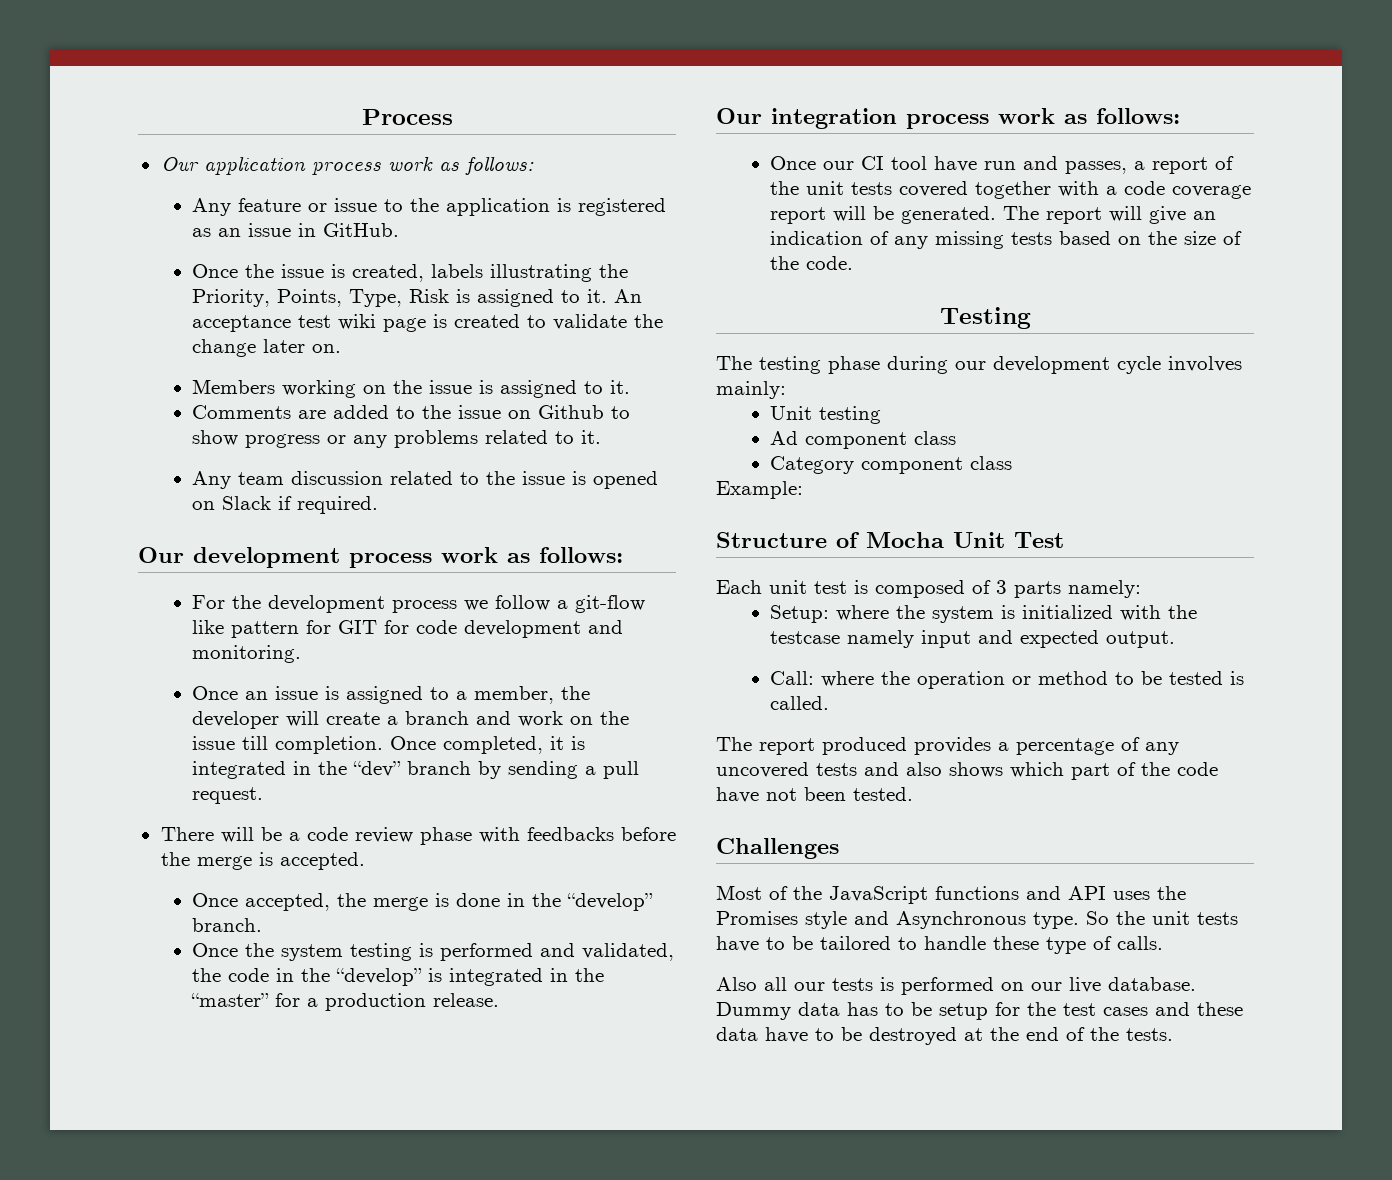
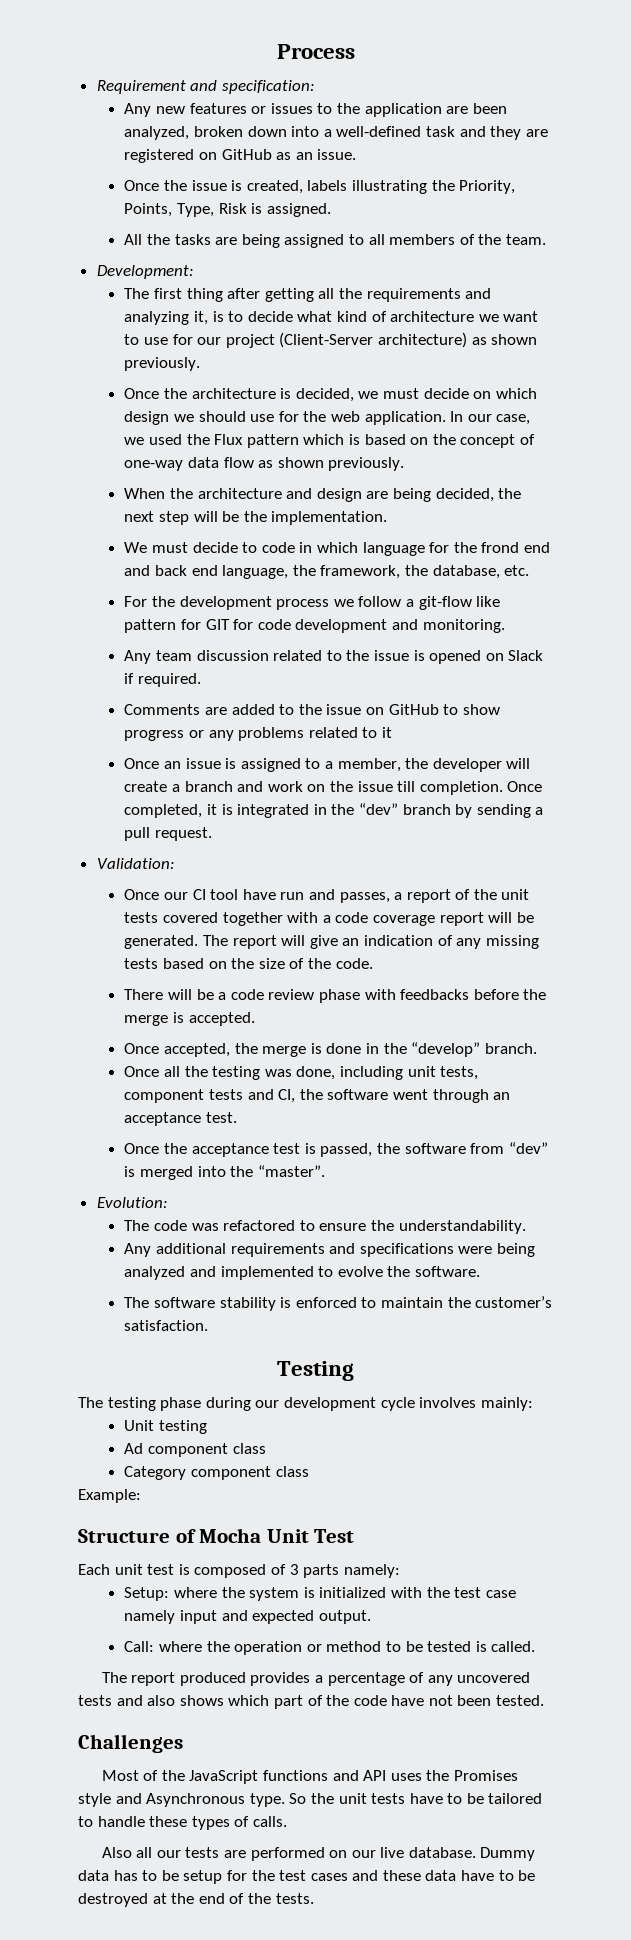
- Our application process work as follows:
- Any feature or issue to the application is registered as an issue in GitHub.
+ Requirement and specification:
+ Any new features or issues to the application are been analyzed, broken down into a well-defined task and they are registered on GitHub as an issue.
- Once the issue is created, labels illustrating the Priority, Points, Type, Risk is assigned to it. An acceptance test wiki page is created to validate the change later on.
- Members working on the issue is assigned to it.
- Comments are added to the issue on Github to show progress or any problems related to it.
- Any team discussion related to the issue is opened on Slack if required.
- Our development process work as follows:
+ Once the issue is created, labels illustrating the Priority, Points, Type, Risk is assigned.
+ All the tasks are being assigned to all members of the team.
+ Development:
+ The first thing after getting all the requirements and analyzing it, is to decide what kind of architecture we want to use for our project (Client-Server architecture) as shown previously.
+ Once the architecture is decided, we must decide on which design we should use for the web application. In our case, we used the Flux pattern which is based on the concept of one-way data flow as shown previously.
+ When the architecture and design are being decided, the next step will be the implementation.
+ We must decide to code in which language for the frond end and back end language, the framework, the database, etc.
+ Any team discussion related to the issue is opened on Slack if required.
+ Comments are added to the issue on GitHub to show progress or any problems related to it
- There will be a code review phase with feedbacks before the merge is accepted.
- Once accepted, the merge is done in the “develop” branch.
- Once the system testing is performed and validated, the code in the “develop” is integrated in the “master” for a production release.
- Our integration process work as follows:
+ Validation:
+ There will be a code review phase with feedbacks before the merge is accepted.
+ Once accepted, the merge is done in the “develop” branch.
+ Once all the testing was done, including unit tests, component tests and CI, the software went through an acceptance test.
+ Once the acceptance test is passed, the software from “dev” is merged into the “master”.
+ Evolution:
+ The code was refactored to ensure the understandability.
+ Any additional requirements and specifications were being analyzed and implemented to evolve the software.
+ The software stability is enforced to maintain the customer’s satisfaction.
- Setup: where the system is initialized with the testcase namely input and expected output.
+ Setup: where the system is initialized with the test case namely input and expected output.
- So the unit tests have to be tailored to handle these type of calls.
+ So the unit tests have to be tailored to handle these types of calls.
- Also all our tests is performed on our live database.
+ Also all our tests are performed on our live database.

